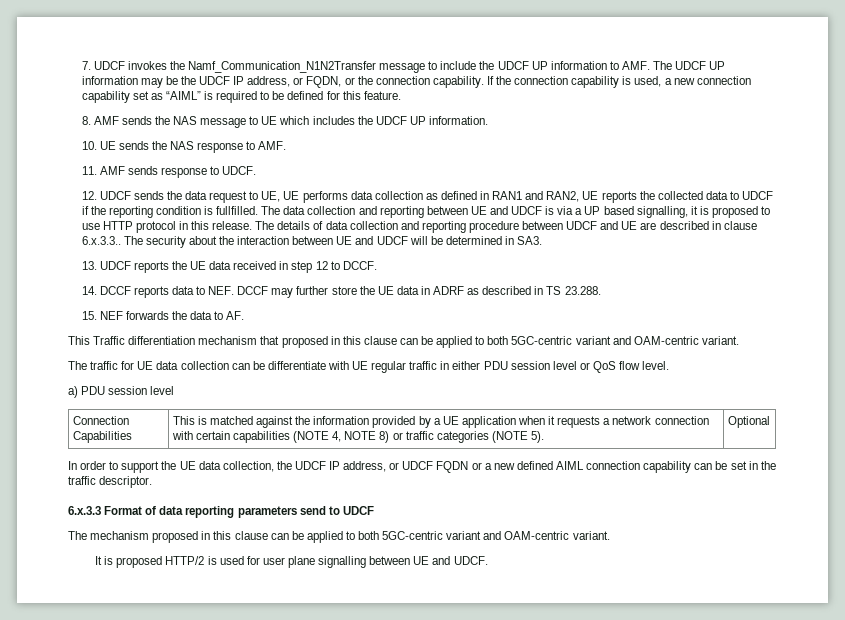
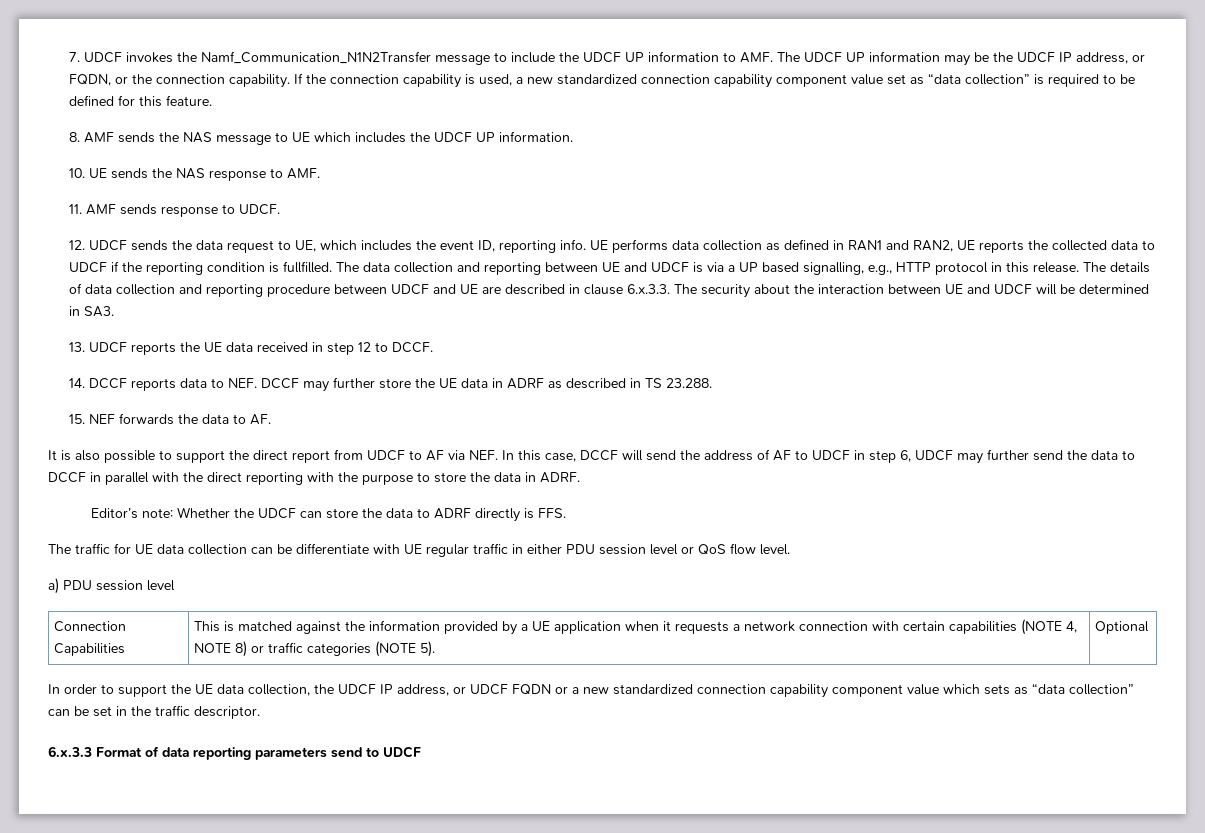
- If the connection capability is used, a new connection capability set as “AIML” is required to be defined for this feature.
+ If the connection capability is used, a new standardized connection capability component value set as “data collection” is required to be defined for this feature.
- 12. UDCF sends the data request to UE, UE performs data collection as defined in RAN1 and RAN2, UE reports the collected data to UDCF if the reporting condition is fullfilled.
+ 12. UDCF sends the data request to UE, which includes the event ID, reporting info. UE performs data collection as defined in RAN1 and RAN2, UE reports the collected data to UDCF if the reporting condition is fullfilled.
- The data collection and reporting between UE and UDCF is via a UP based signalling, it is proposed to use HTTP protocol in this release.
+ The data collection and reporting between UE and UDCF is via a UP based signalling, e.g., HTTP protocol in this release.
- The details of data collection and reporting procedure between UDCF and UE are described in clause 6.x.3.3.. The security about the interaction between UE and UDCF will be determined in SA3.
+ The details of data collection and reporting procedure between UDCF and UE are described in clause 6.x.3.3. The security about the interaction between UE and UDCF will be determined in SA3.
- This Traffic differentiation mechanism that proposed in this clause can be applied to both 5GC-centric variant and OAM-centric variant.
+ It is also possible to support the direct report from UDCF to AF via NEF. In this case, DCCF will send the address of AF to UDCF in step 6, UDCF may further send the data to DCCF in parallel with the direct reporting with the purpose to store the data in ADRF.
+ Editor’s note: Whether the UDCF can store the data to ADRF directly is FFS.
- In order to support the UE data collection, the UDCF IP address, or UDCF FQDN or a new defined AIML connection capability can be set in the traffic descriptor.
+ In order to support the UE data collection, the UDCF IP address, or UDCF FQDN or a new standardized connection capability component value which sets as “data collection” can be set in the traffic descriptor.
- The mechanism proposed in this clause can be applied to both 5GC-centric variant and OAM-centric variant.
- It is proposed HTTP/2 is used for user plane signalling between UE and UDCF.

